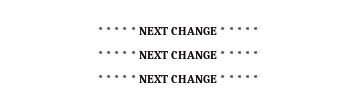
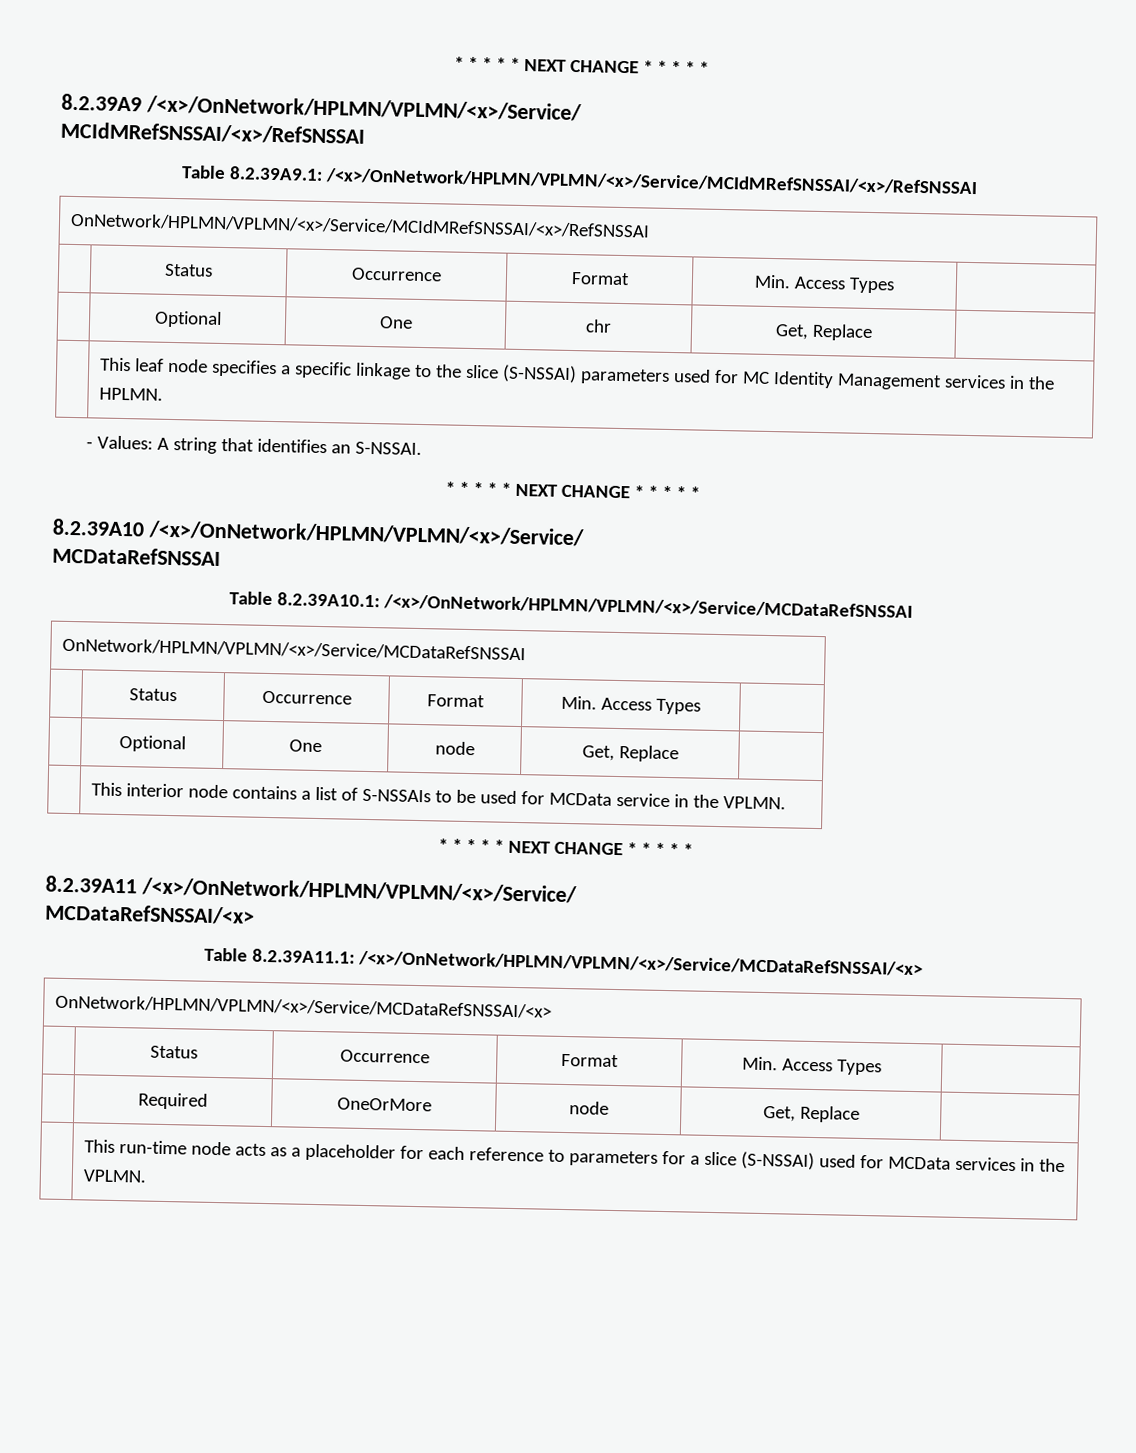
+ 8.2.39A9 /<x>/OnNetwork/HPLMN/VPLMN/<x>/Service/
+ MCIdMRefSNSSAI/<x>/RefSNSSAI
+ Table 8.2.39A9.1: /<x>/OnNetwork/HPLMN/VPLMN/<x>/Service/MCIdMRefSNSSAI/<x>/RefSNSSAI
+ OnNetwork/HPLMN/VPLMN/<x>/Service/MCIdMRefSNSSAI/<x>/RefSNSSAI
+ | Status | Occurrence | Format | Min. Access Types |
+ | Optional | One | chr | Get, Replace |
+ | This leaf node specifies a specific linkage to the slice (S-NSSAI) parameters used for MC Identity Management services in the HPLMN.
+ - Values: A string that identifies an S-NSSAI.
+ 8.2.39A10 /<x>/OnNetwork/HPLMN/VPLMN/<x>/Service/
+ MCDataRefSNSSAI
+ Table 8.2.39A10.1: /<x>/OnNetwork/HPLMN/VPLMN/<x>/Service/MCDataRefSNSSAI
+ OnNetwork/HPLMN/VPLMN/<x>/Service/MCDataRefSNSSAI
+ | Status | Occurrence | Format | Min. Access Types |
+ | Optional | One | node | Get, Replace |
+ | This interior node contains a list of S-NSSAIs to be used for MCData service in the VPLMN.
+ 8.2.39A11 /<x>/OnNetwork/HPLMN/VPLMN/<x>/Service/
+ MCDataRefSNSSAI/<x>
+ Table 8.2.39A11.1: /<x>/OnNetwork/HPLMN/VPLMN/<x>/Service/MCDataRefSNSSAI/<x>
+ OnNetwork/HPLMN/VPLMN/<x>/Service/MCDataRefSNSSAI/<x>
+ | Status | Occurrence | Format | Min. Access Types |
+ | Required | OneOrMore | node | Get, Replace |
+ | This run-time node acts as a placeholder for each reference to parameters for a slice (S-NSSAI) used for MCData services in the VPLMN.

